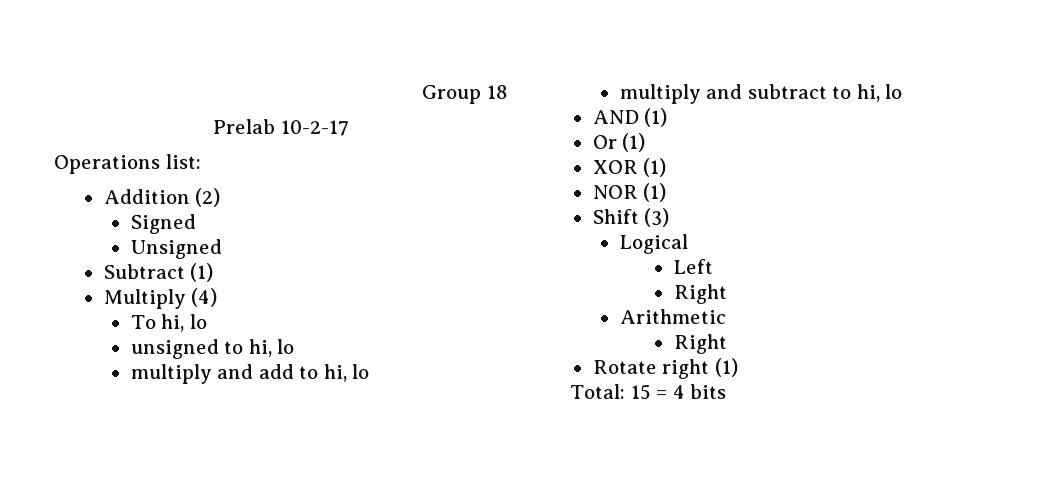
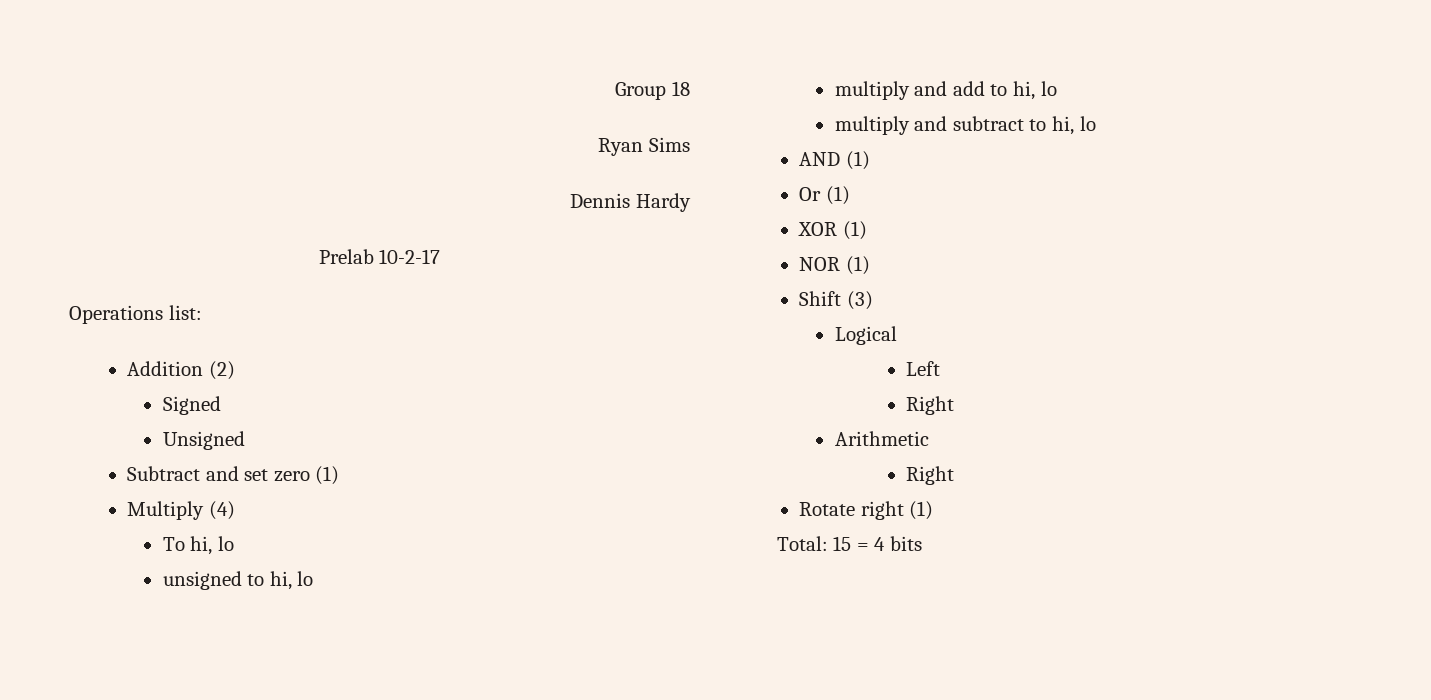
+ Ryan Sims
+ Dennis Hardy
- Subtract (1)
+ Subtract and set zero (1)

